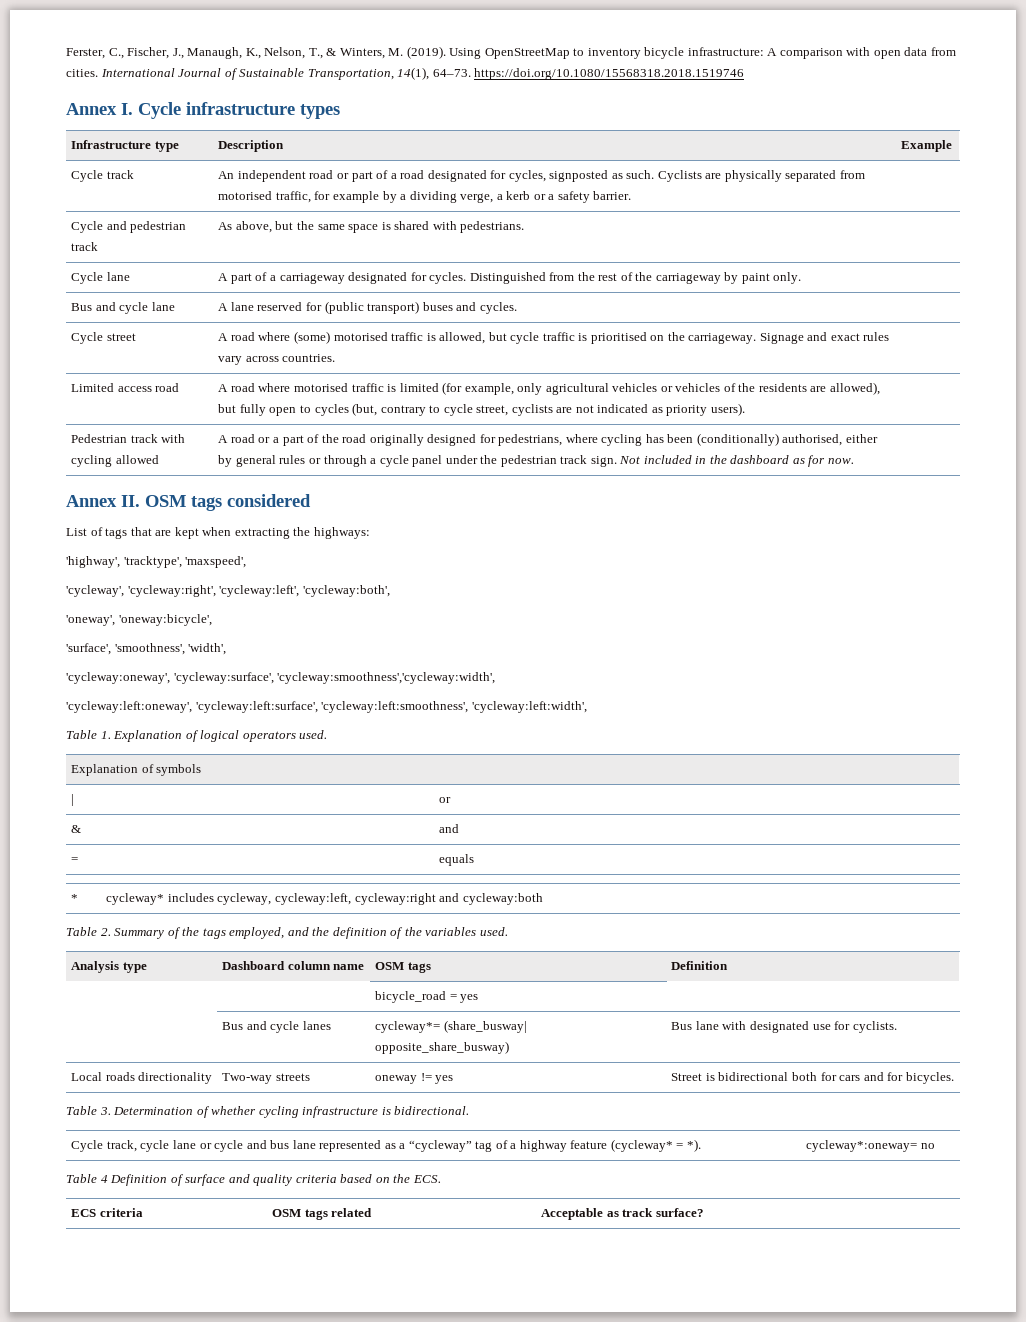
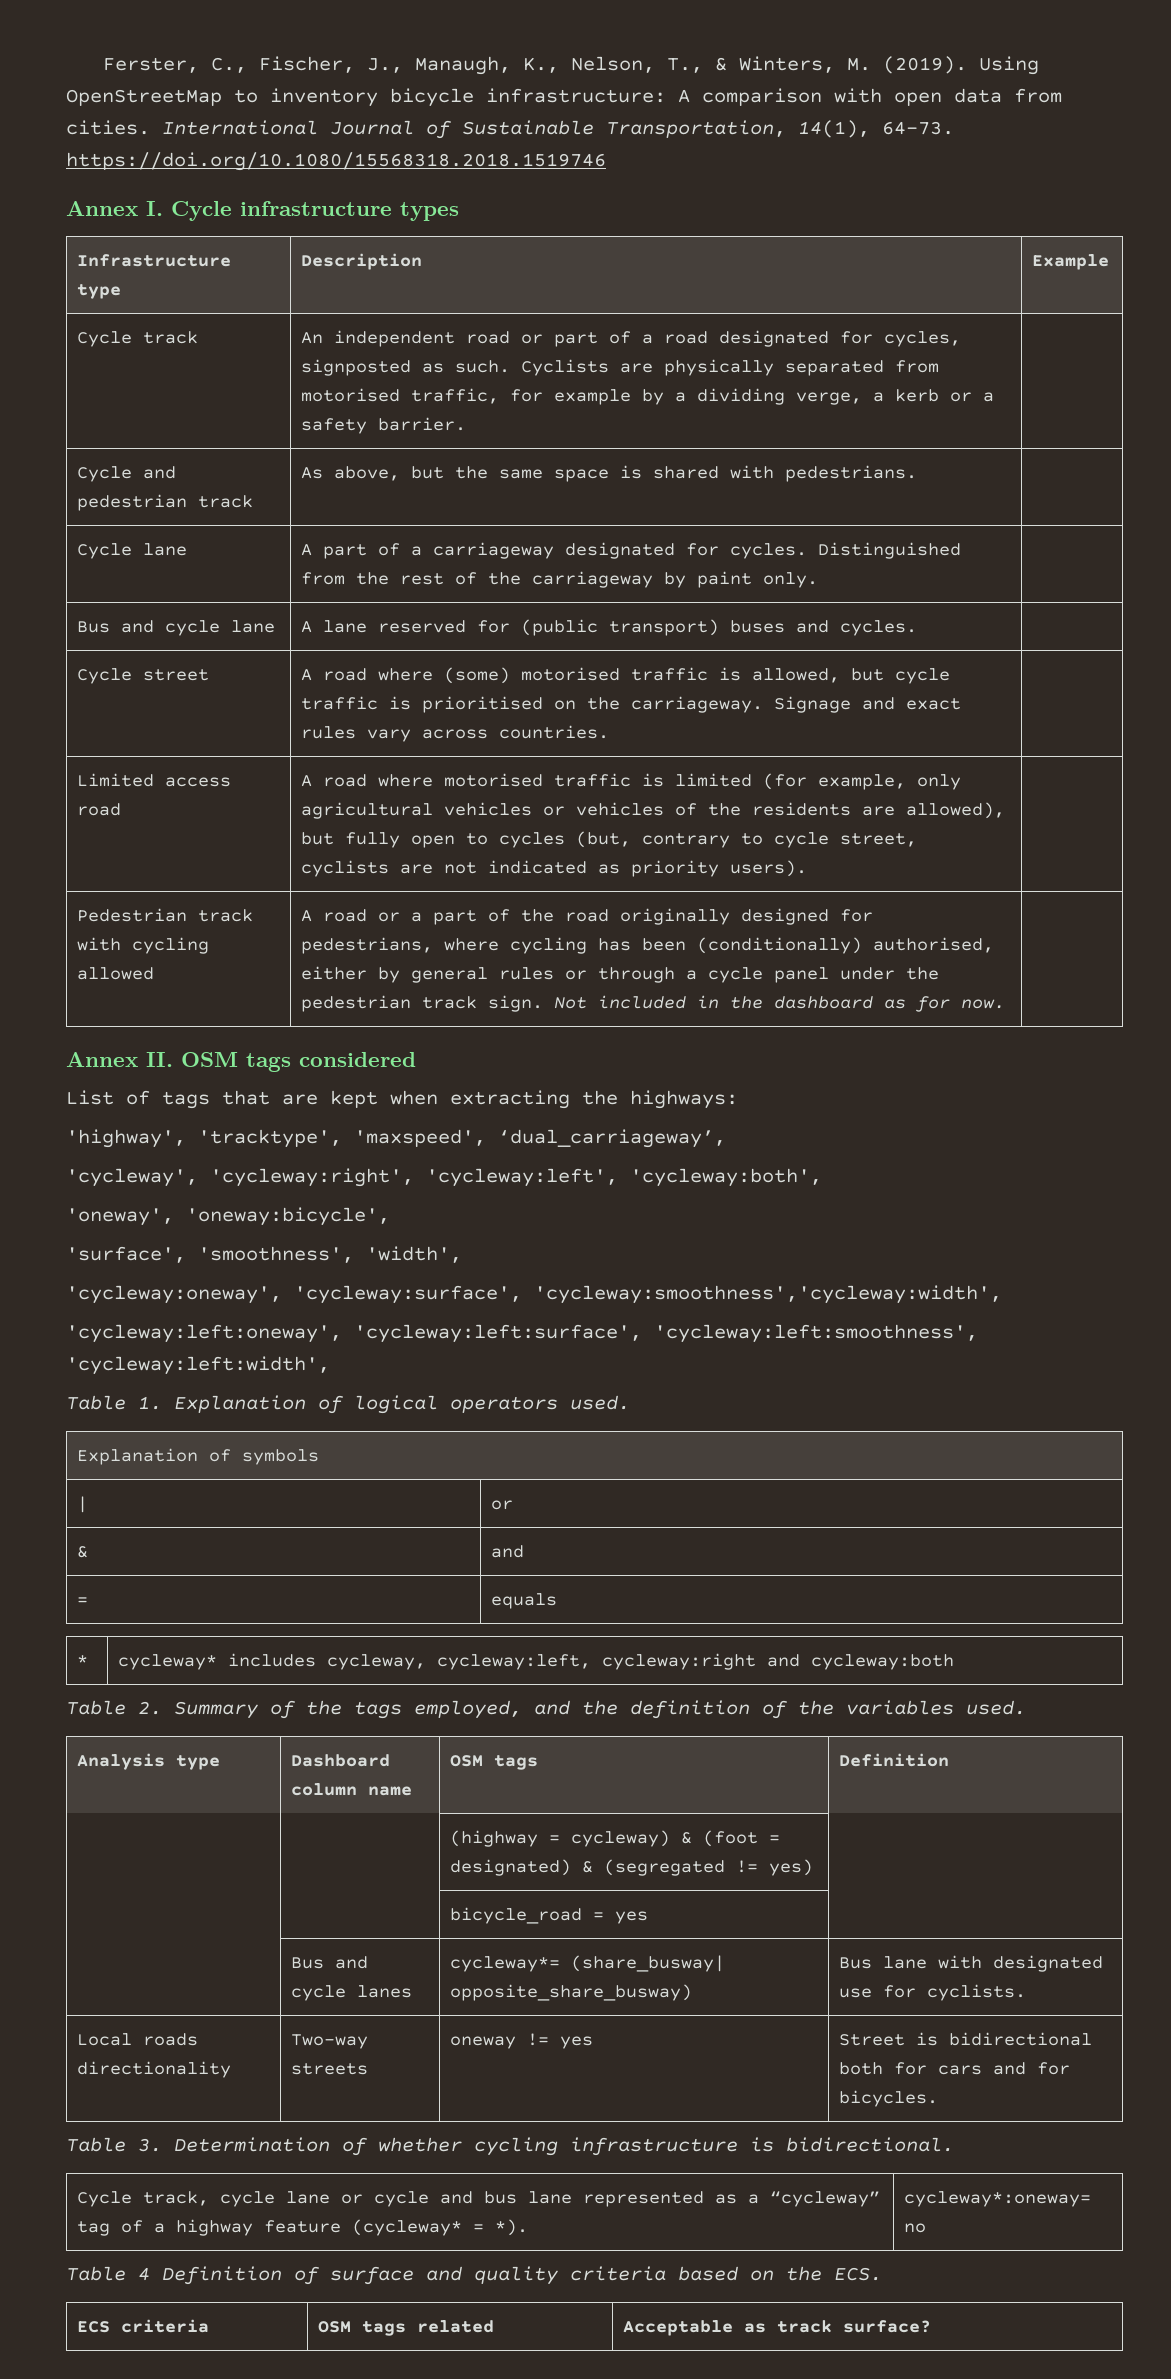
- 'highway', 'tracktype', 'maxspeed',
+ 'highway', 'tracktype', 'maxspeed', ‘dual_carriageway’,
+ | | (highway = cycleway) & (foot = designated) & (segregated != yes) |

